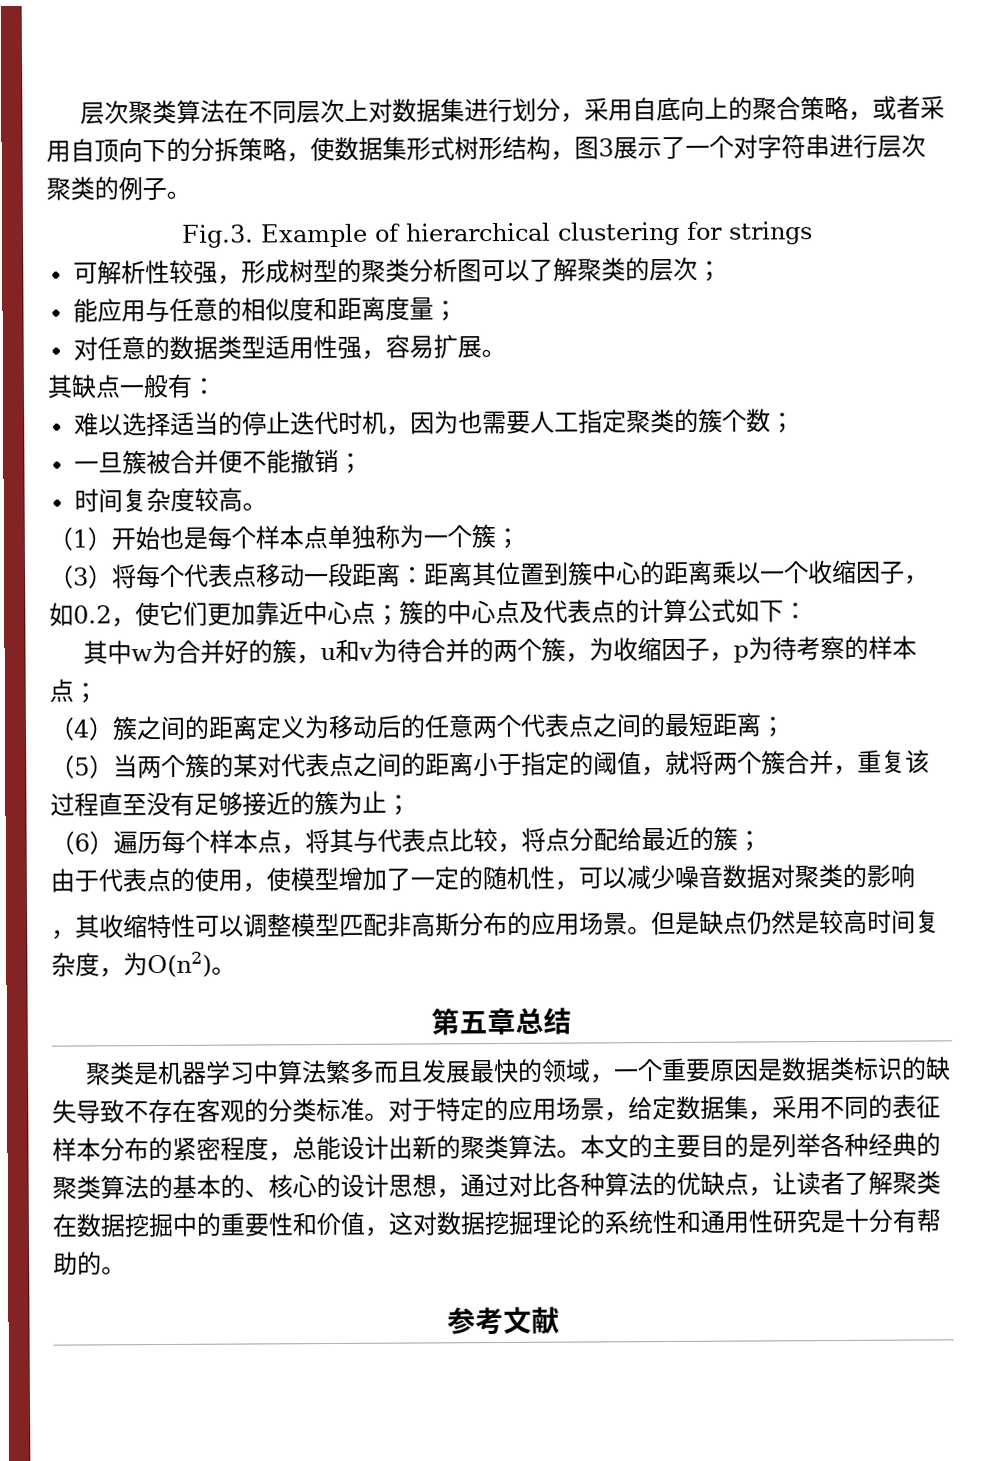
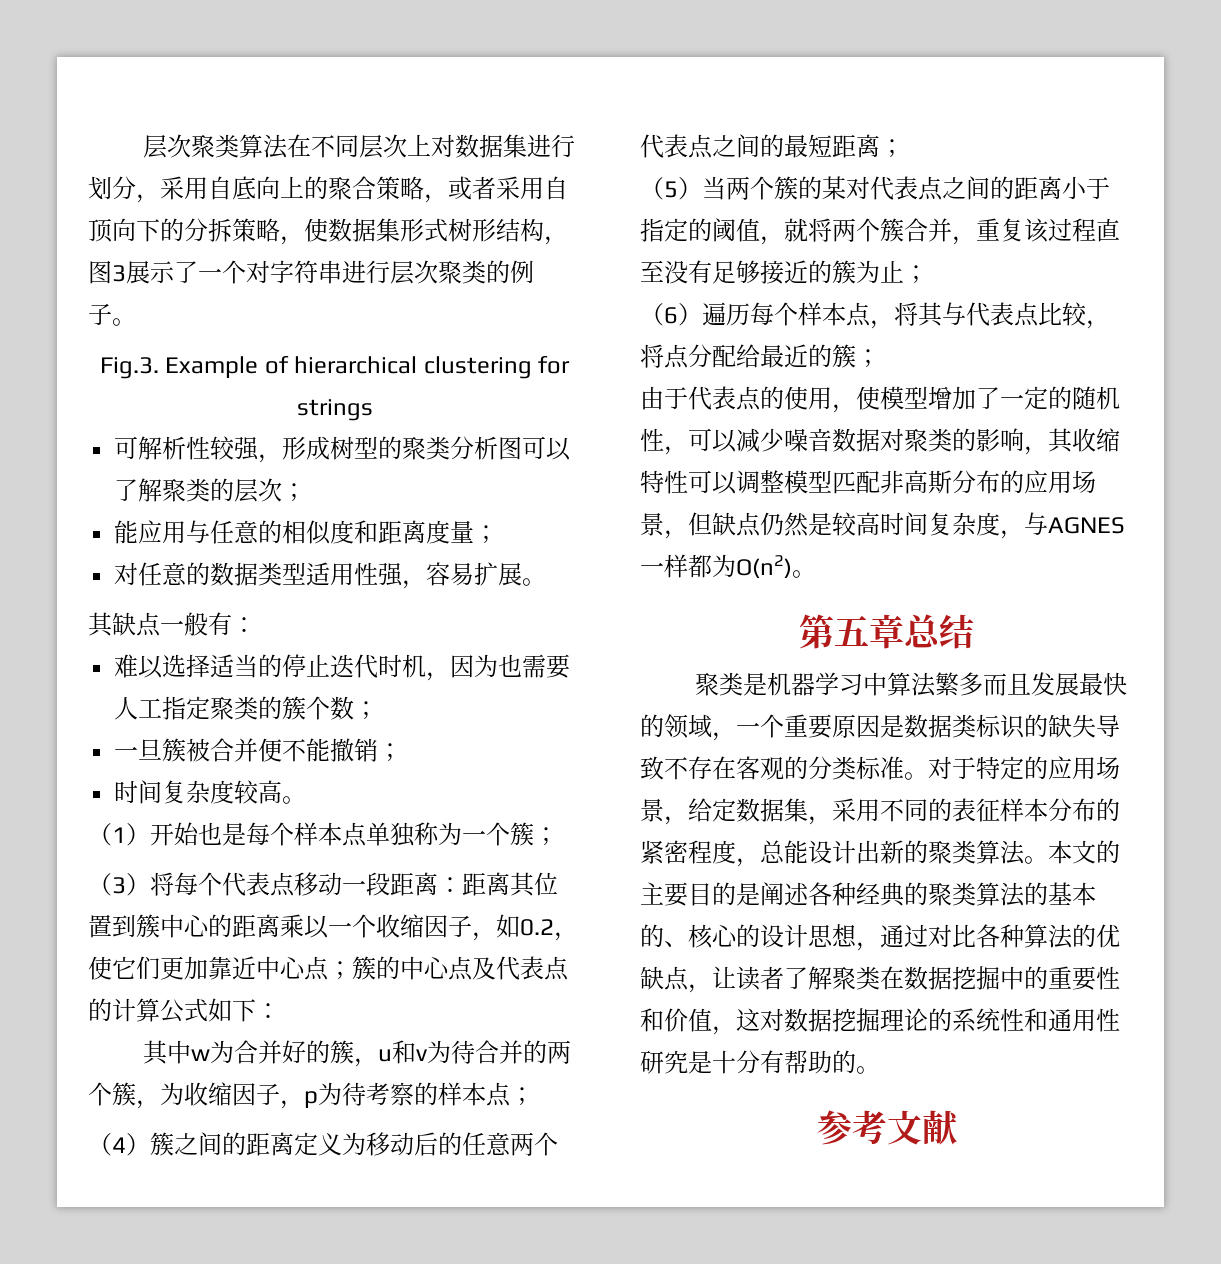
- 由于代表点的使用，使模型增加了一定的随机性，可以减少噪音数据对聚类的影响
- ，其收缩特性可以调整模型匹配非高斯分布的应用场景。但是缺点仍然是较高时间复杂度，为O(n2)。
+ 由于代表点的使用，使模型增加了一定的随机性，可以减少噪音数据对聚类的影响，其收缩特性可以调整模型匹配非高斯分布的应用场景，但缺点仍然是较高时间复杂度，与AGNES一样都为O(n2)。
- 本文的主要目的是列举各种经典的聚类算法的基本的、核心的设计思想，通过对比各种算法的优缺点，让读者了解聚类在数据挖掘中的重要性和价值，这对数据挖掘理论的系统性和通用性研究是十分有帮助的。
+ 本文的主要目的是阐述各种经典的聚类算法的基本的、核心的设计思想，通过对比各种算法的优缺点，让读者了解聚类在数据挖掘中的重要性和价值，这对数据挖掘理论的系统性和通用性研究是十分有帮助的。

